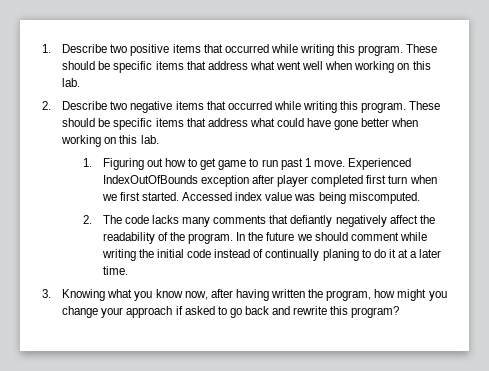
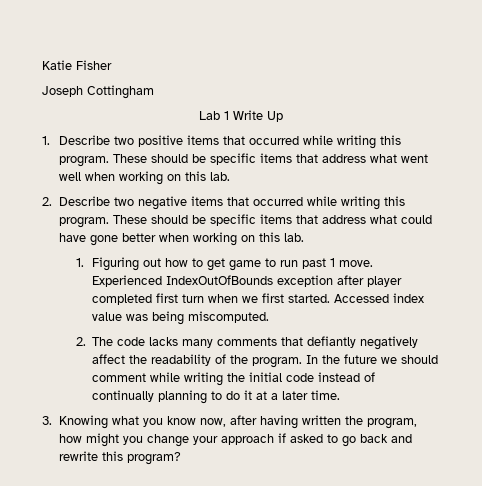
+ Katie Fisher
+ Joseph Cottingham
+ Lab 1 Write Up
- In the future we should comment while writing the initial code instead of continually planing to do it at a later time.
+ In the future we should comment while writing the initial code instead of continually planning to do it at a later time.

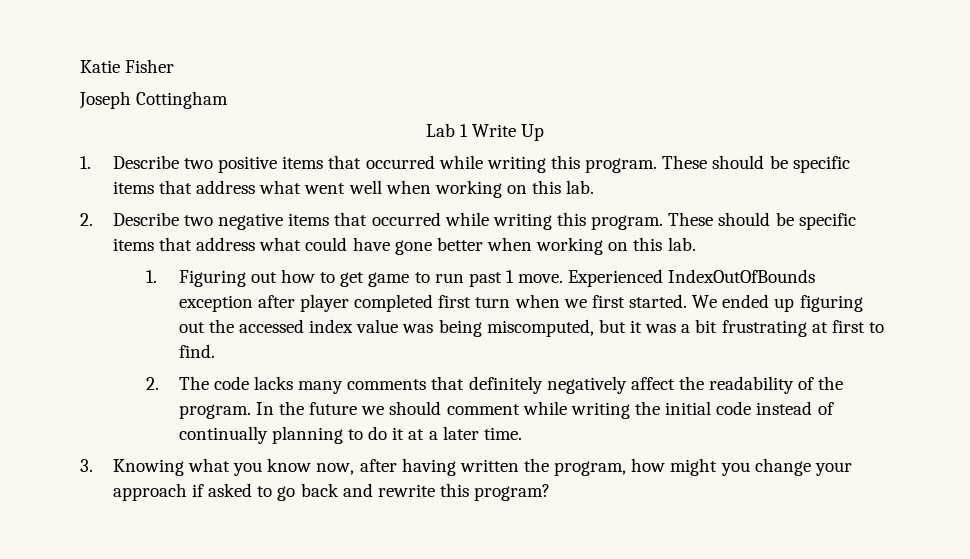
- Accessed index value was being miscomputed.
+ We ended up figuring out the accessed index value was being miscomputed, but it was a bit frustrating at first to find.
- 2. The code lacks many comments that defiantly negatively affect the readability of the program.
+ 2. The code lacks many comments that definitely negatively affect the readability of the program.

